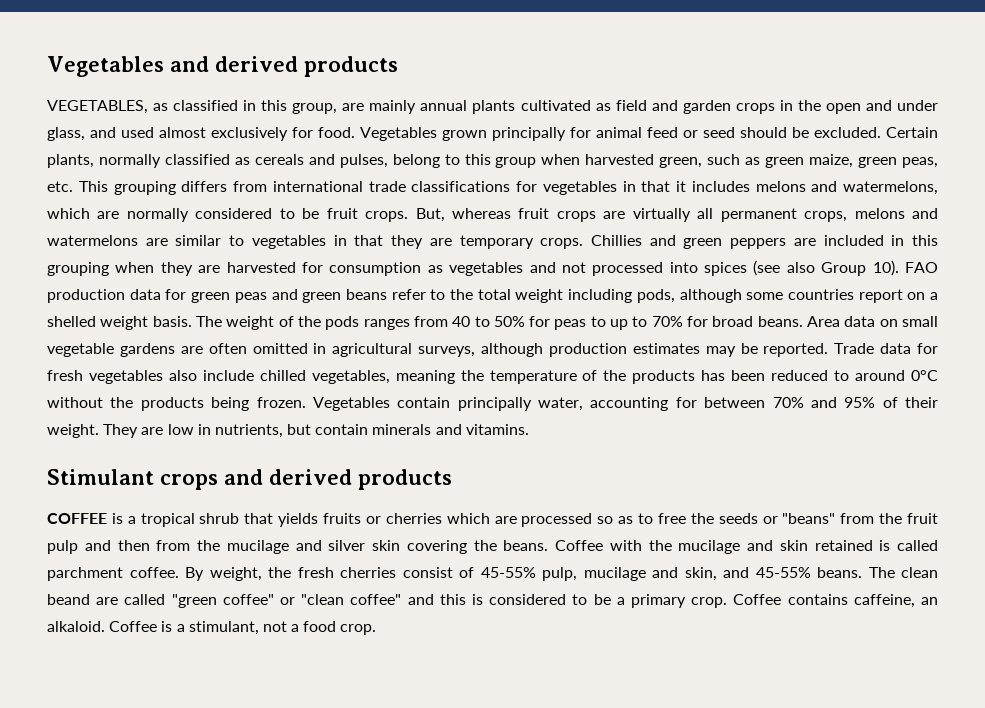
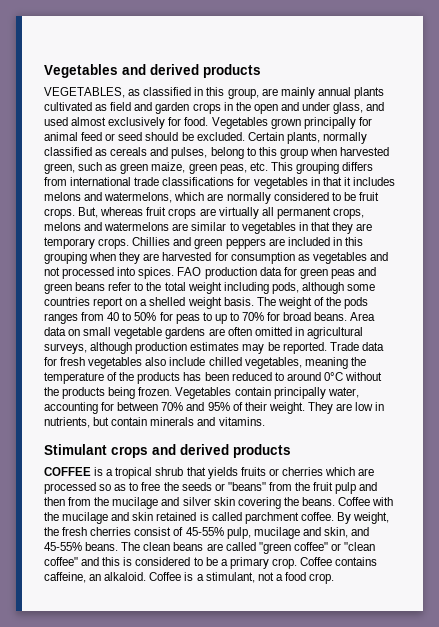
- Chillies and green peppers are included in this grouping when they are harvested for consumption as vegetables and not processed into spices (see also Group 10).
+ Chillies and green peppers are included in this grouping when they are harvested for consumption as vegetables and not processed into spices.
- The clean beand are called "green coffee" or "clean coffee" and this is considered to be a primary crop.
+ The clean beans are called "green coffee" or "clean coffee" and this is considered to be a primary crop.

